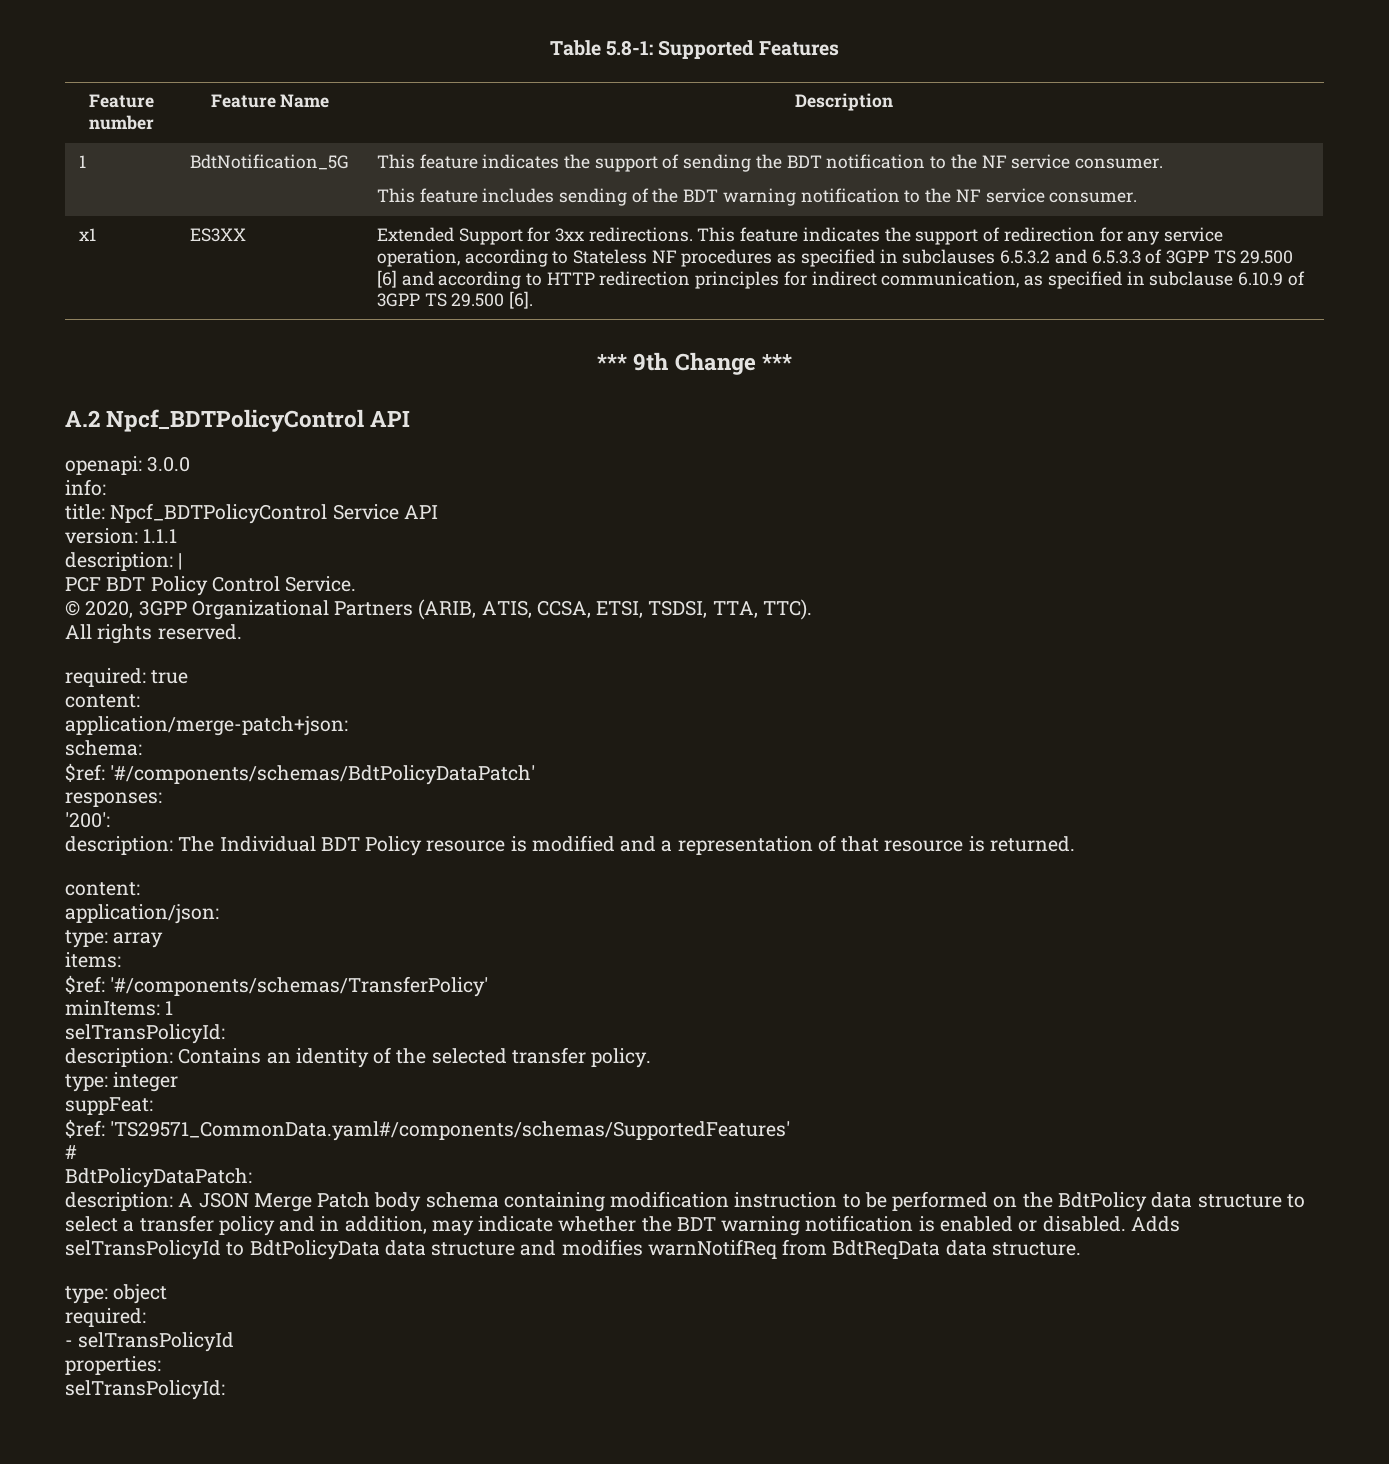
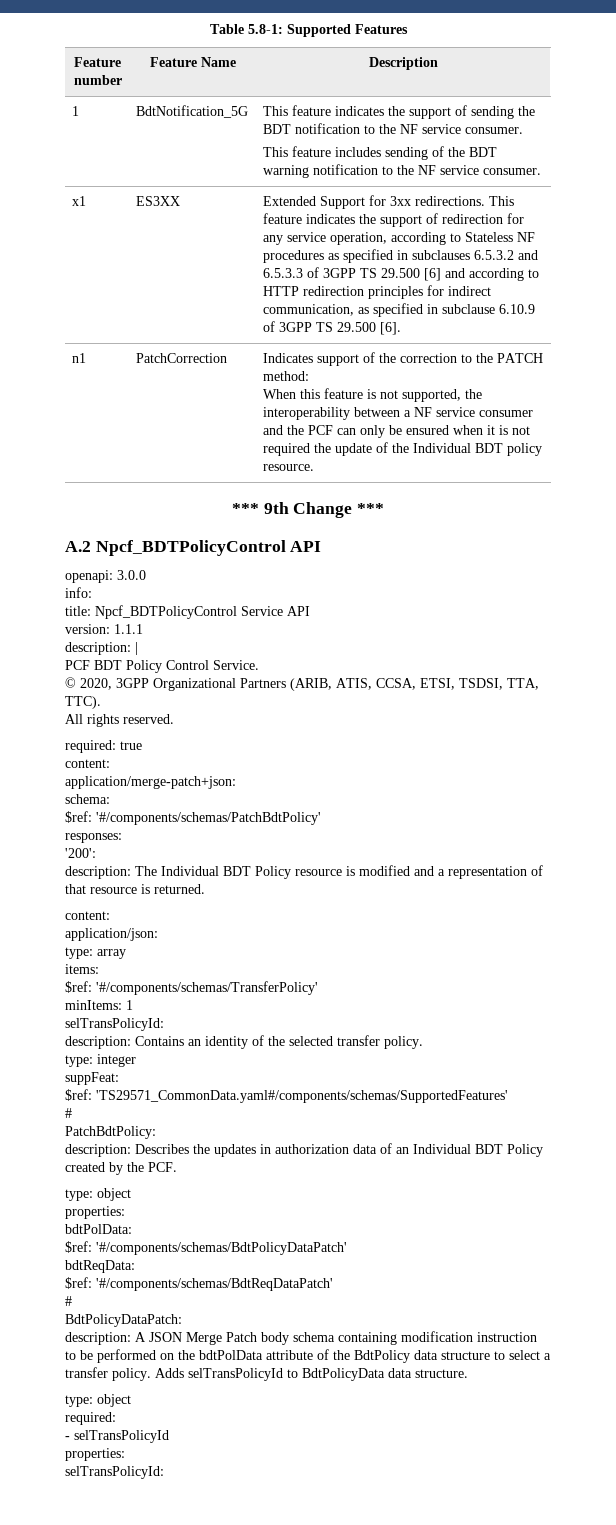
+ n1 | PatchCorrection | Indicates support of the correction to the PATCH method:
+ When this feature is not supported, the interoperability between a NF service consumer and the PCF can only be ensured when it is not required the update of the Individual BDT policy resource.
- $ref: '#/components/schemas/BdtPolicyDataPatch'
+ $ref: '#/components/schemas/PatchBdtPolicy'
+ PatchBdtPolicy:
+ description: Describes the updates in authorization data of an Individual BDT Policy created by the PCF.
+ type: object
+ properties:
+ bdtPolData:
+ $ref: '#/components/schemas/BdtPolicyDataPatch'
+ bdtReqData:
+ $ref: '#/components/schemas/BdtReqDataPatch'
+ #
- description: A JSON Merge Patch body schema containing modification instruction to be performed on the BdtPolicy data structure to select a transfer policy and in addition, may indicate whether the BDT warning notification is enabled or disabled.
+ description: A JSON Merge Patch body schema containing modification instruction to be performed on the bdtPolData attribute of the BdtPolicy data structure to select a transfer policy.
- Adds selTransPolicyId to BdtPolicyData data structure and modifies warnNotifReq from BdtReqData data structure.
+ Adds selTransPolicyId to BdtPolicyData data structure.

